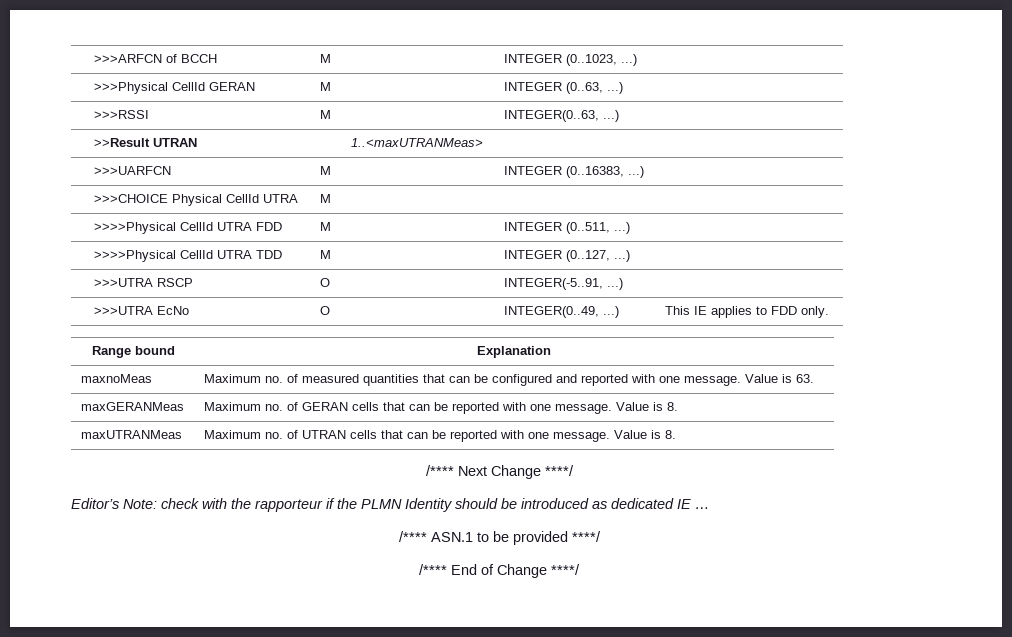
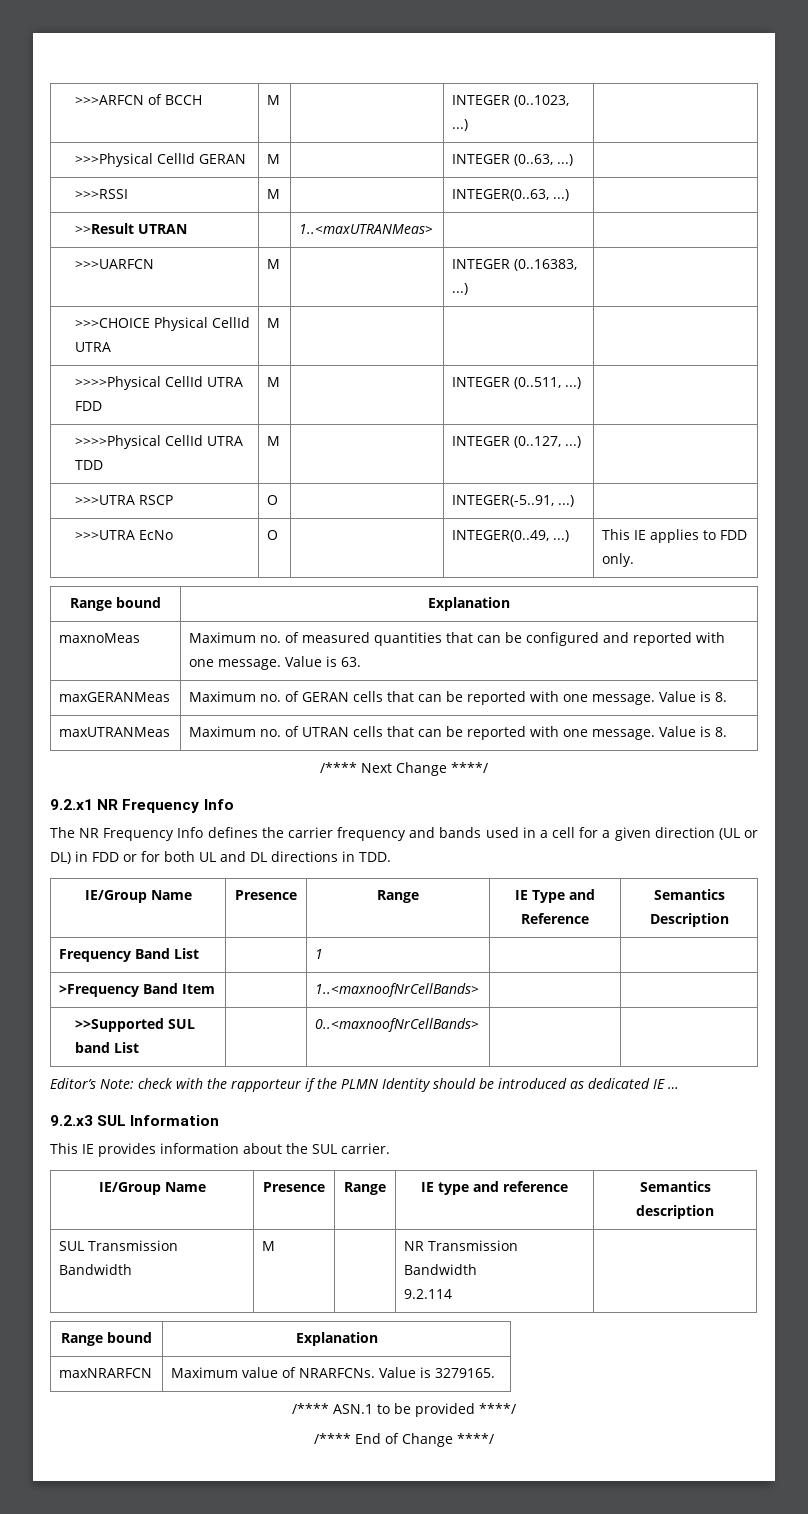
+ 9.2.x1 NR Frequency Info
+ The NR Frequency Info defines the carrier frequency and bands used in a cell for a given direction (UL or DL) in FDD or for both UL and DL directions in TDD.
+ IE/Group Name | Presence | Range | IE Type and Reference | Semantics Description
+ Frequency Band List | | 1 | |
+ >Frequency Band Item | | 1..<maxnoofNrCellBands> | |
+ >>Supported SUL band List | | 0..<maxnoofNrCellBands> | |
+ 9.2.x3 SUL Information
+ This IE provides information about the SUL carrier.
+ IE/Group Name | Presence | Range | IE type and reference | Semantics description
+ SUL Transmission Bandwidth | M | | NR Transmission Bandwidth
+ 9.2.114 |
+ Range bound | Explanation
+ maxNRARFCN | Maximum value of NRARFCNs. Value is 3279165.

